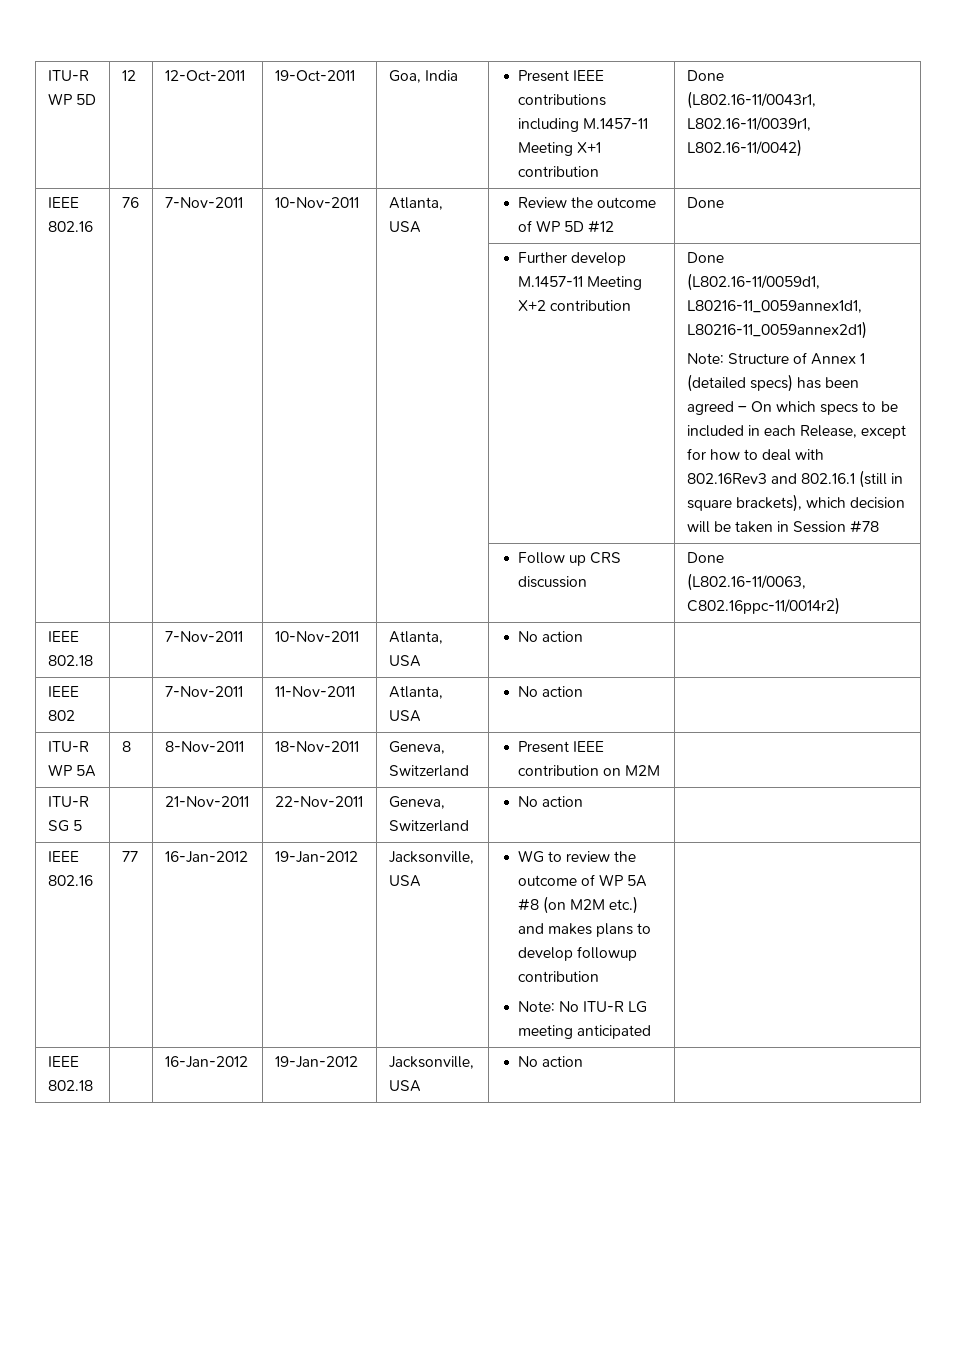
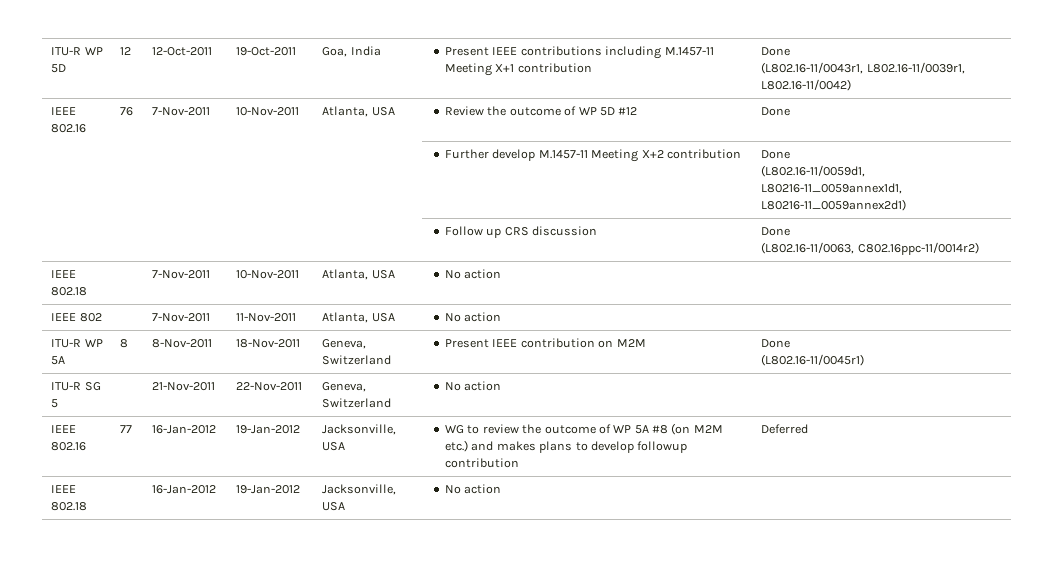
- Note: Structure of Annex 1 (detailed specs) has been agreed – On which specs to be included in each Release, except for how to deal with 802.16Rev3 and 802.16.1 (still in square brackets), which decision will be taken in Session #78
- ITU-R WP 5A | 8 | 8-Nov-2011 | 18-Nov-2011 | Geneva, Switzerland | Present IEEE contribution on M2M |
+ ITU-R WP 5A | 8 | 8-Nov-2011 | 18-Nov-2011 | Geneva, Switzerland | Present IEEE contribution on M2M | Done
+ (L802.16-11/0045r1)
- IEEE 802.16 | 77 | 16-Jan-2012 | 19-Jan-2012 | Jacksonville, USA | WG to review the outcome of WP 5A #8 (on M2M etc.) and makes plans to develop followup contribution
- Note: No ITU-R LG meeting anticipated |
+ IEEE 802.16 | 77 | 16-Jan-2012 | 19-Jan-2012 | Jacksonville, USA | WG to review the outcome of WP 5A #8 (on M2M etc.) and makes plans to develop followup contribution | Deferred

